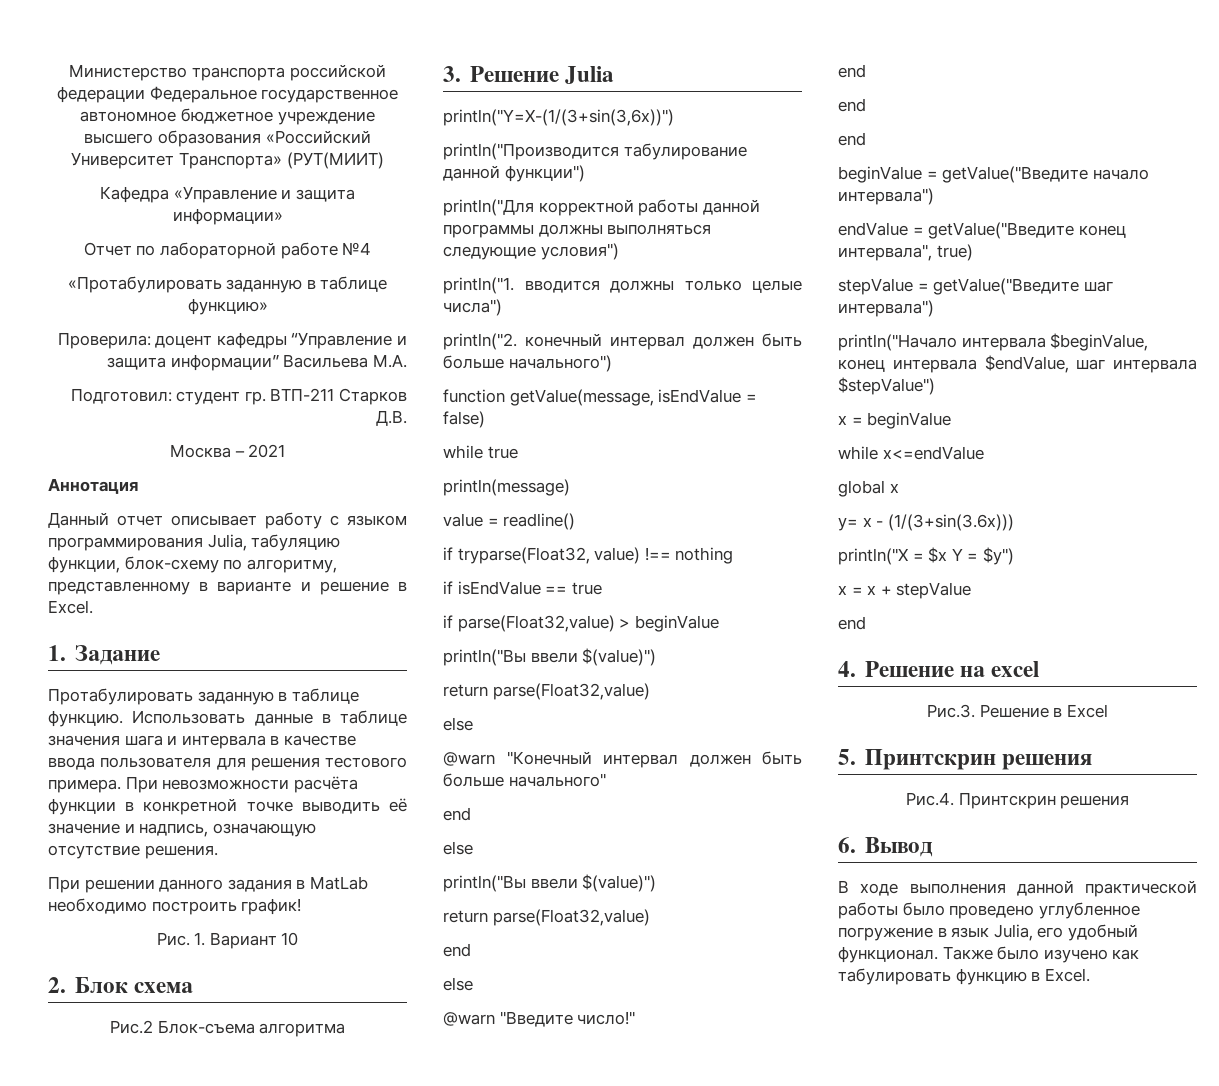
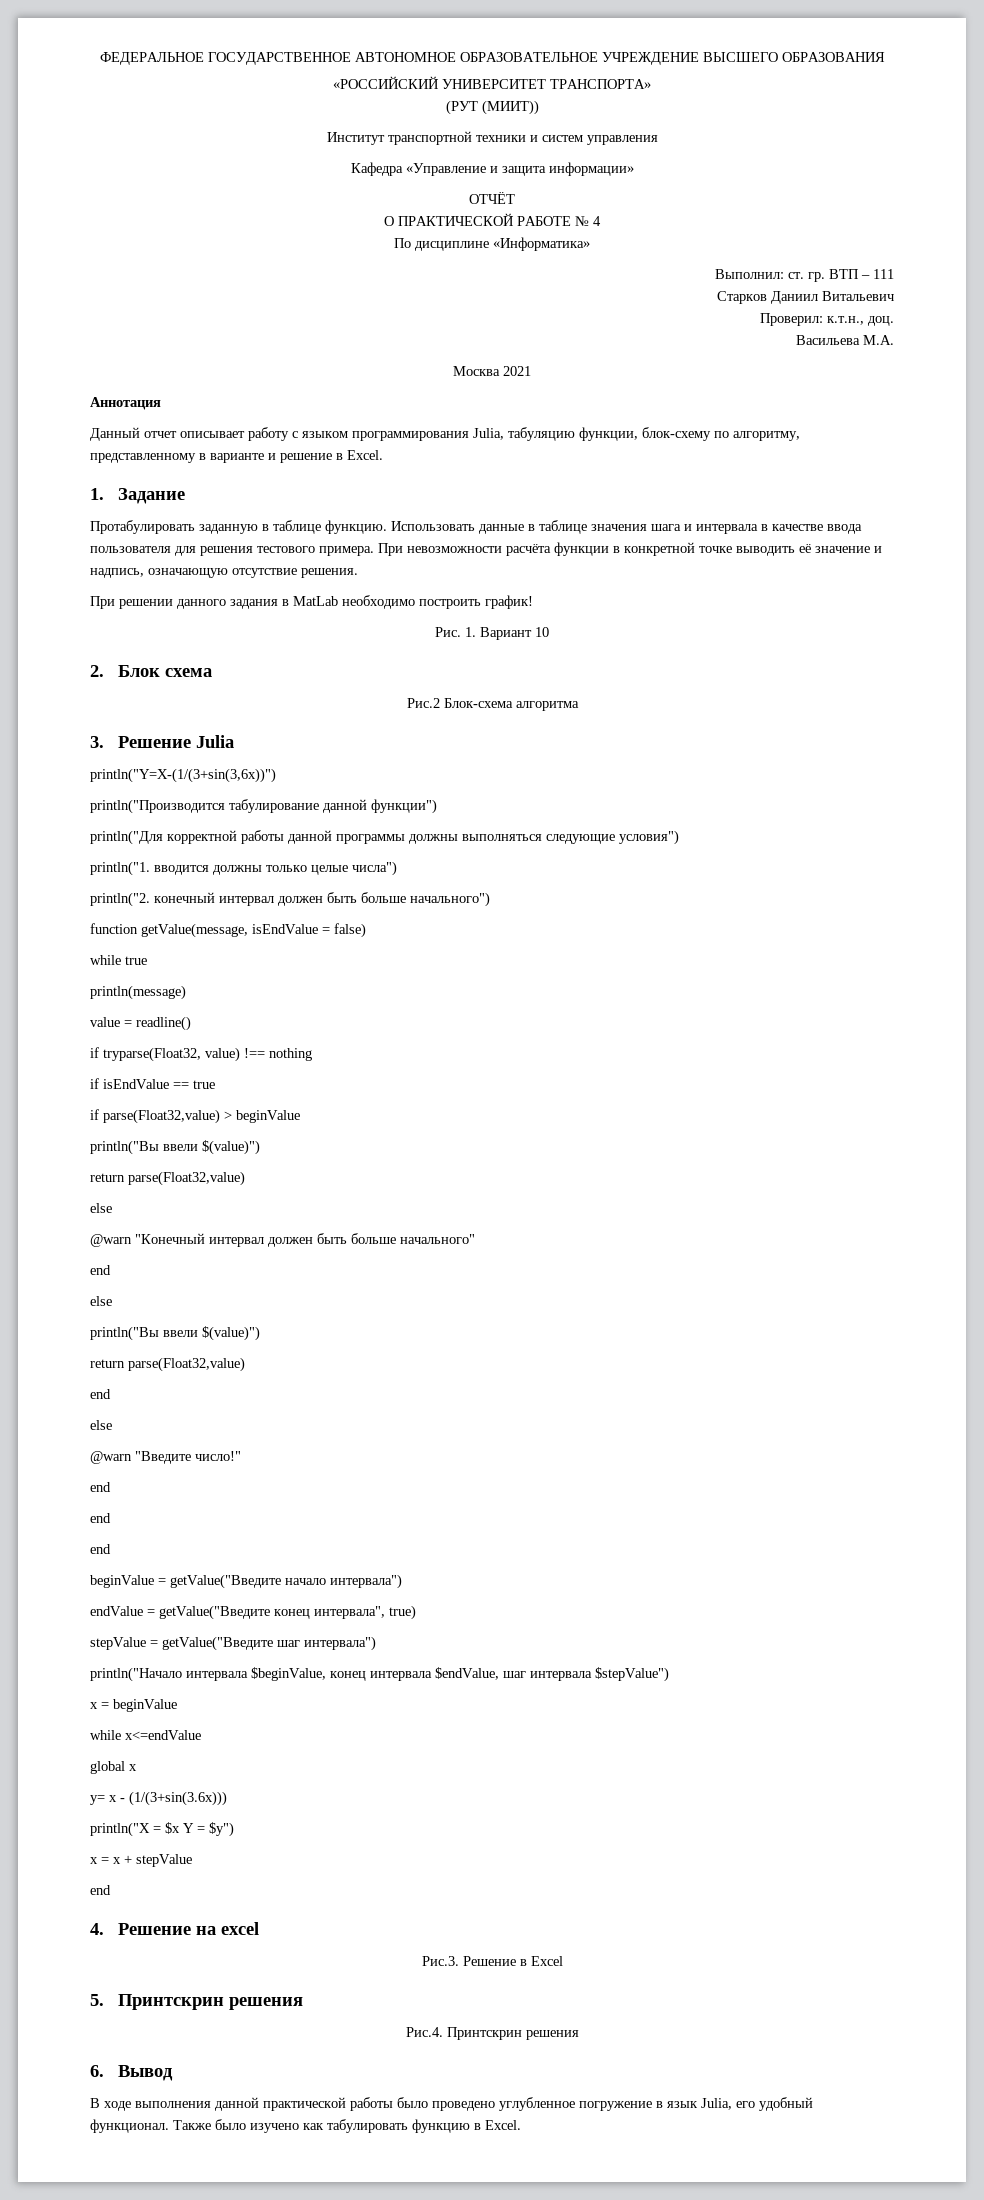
- Министерство транспорта российской федерации Федеральное государственное автономное бюджетное учреждение высшего образования «Российский Университет Транспорта» (РУТ(МИИТ)
+ ФЕДЕРАЛЬНОЕ ГОСУДАРСТВЕННОЕ АВТОНОМНОЕ ОБРАЗОВАТЕЛЬНОЕ УЧРЕЖДЕНИЕ ВЫСШЕГО ОБРАЗОВАНИЯ
+ «РОССИЙСКИЙ УНИВЕРСИТЕТ ТРАНСПОРТА»
+ (РУТ (МИИТ))
+ Институт транспортной техники и систем управления
- Отчет по лабораторной работе №4
- «Протабулировать заданную в таблице функцию»
- Проверила: доцент кафедры “Управление и защита информации” Васильева М.А.
- Подготовил: студент гр. ВТП-211 Старков Д.В.
+ ОТЧЁТ
+ О ПРАКТИЧЕСКОЙ РАБОТЕ № 4
+ По дисциплине «Информатика»
+ Выполнил: ст. гр. ВТП – 111
+ Старков Даниил Витальевич
+ Проверил: к.т.н., доц.
+ Васильева М.А.
- Москва – 2021
+ Москва 2021
- Рис.2 Блок-съема алгоритма
+ Рис.2 Блок-схема алгоритма

